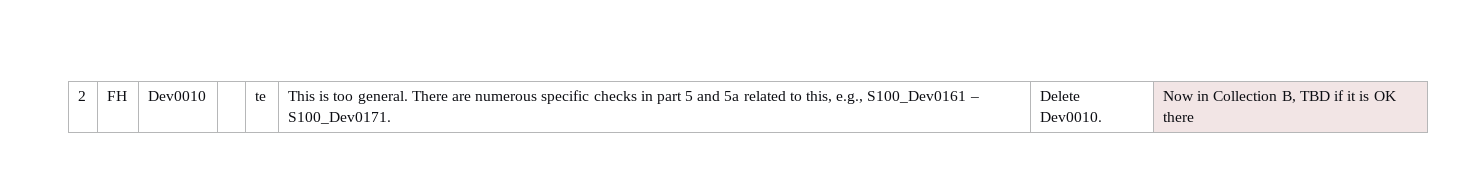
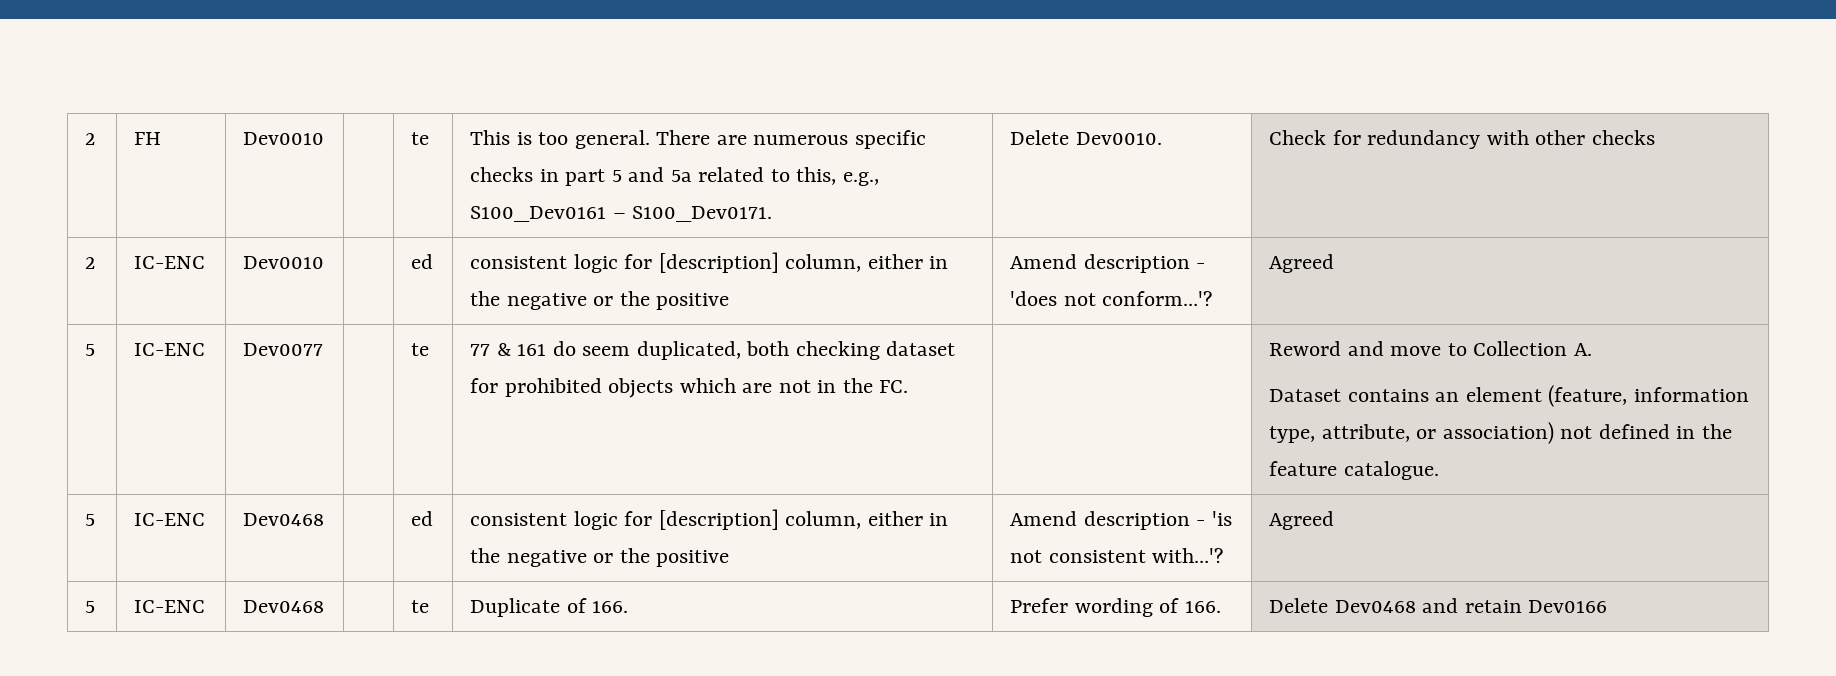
- 2 | FH | Dev0010 | | te | This is too general. There are numerous specific checks in part 5 and 5a related to this, e.g., S100_Dev0161 – S100_Dev0171. | Delete Dev0010. | Now in Collection B, TBD if it is OK there
+ 2 | FH | Dev0010 | | te | This is too general. There are numerous specific checks in part 5 and 5a related to this, e.g., S100_Dev0161 – S100_Dev0171. | Delete Dev0010. | Check for redundancy with other checks
+ 2 | IC-ENC | Dev0010 | | ed | consistent logic for [description] column, either in the negative or the positive | Amend description - 'does not conform…'? | Agreed
+ 5 | IC-ENC | Dev0077 | | te | 77 & 161 do seem duplicated, both checking dataset for prohibited objects which are not in the FC. | | Reword and move to Collection A.
+ Dataset contains an element (feature, information type, attribute, or association) not defined in the feature catalogue.
+ 5 | IC-ENC | Dev0468 | | ed | consistent logic for [description] column, either in the negative or the positive | Amend description - 'is not consistent with…'? | Agreed
+ 5 | IC-ENC | Dev0468 | | te | Duplicate of 166. | Prefer wording of 166. | Delete Dev0468 and retain Dev0166

